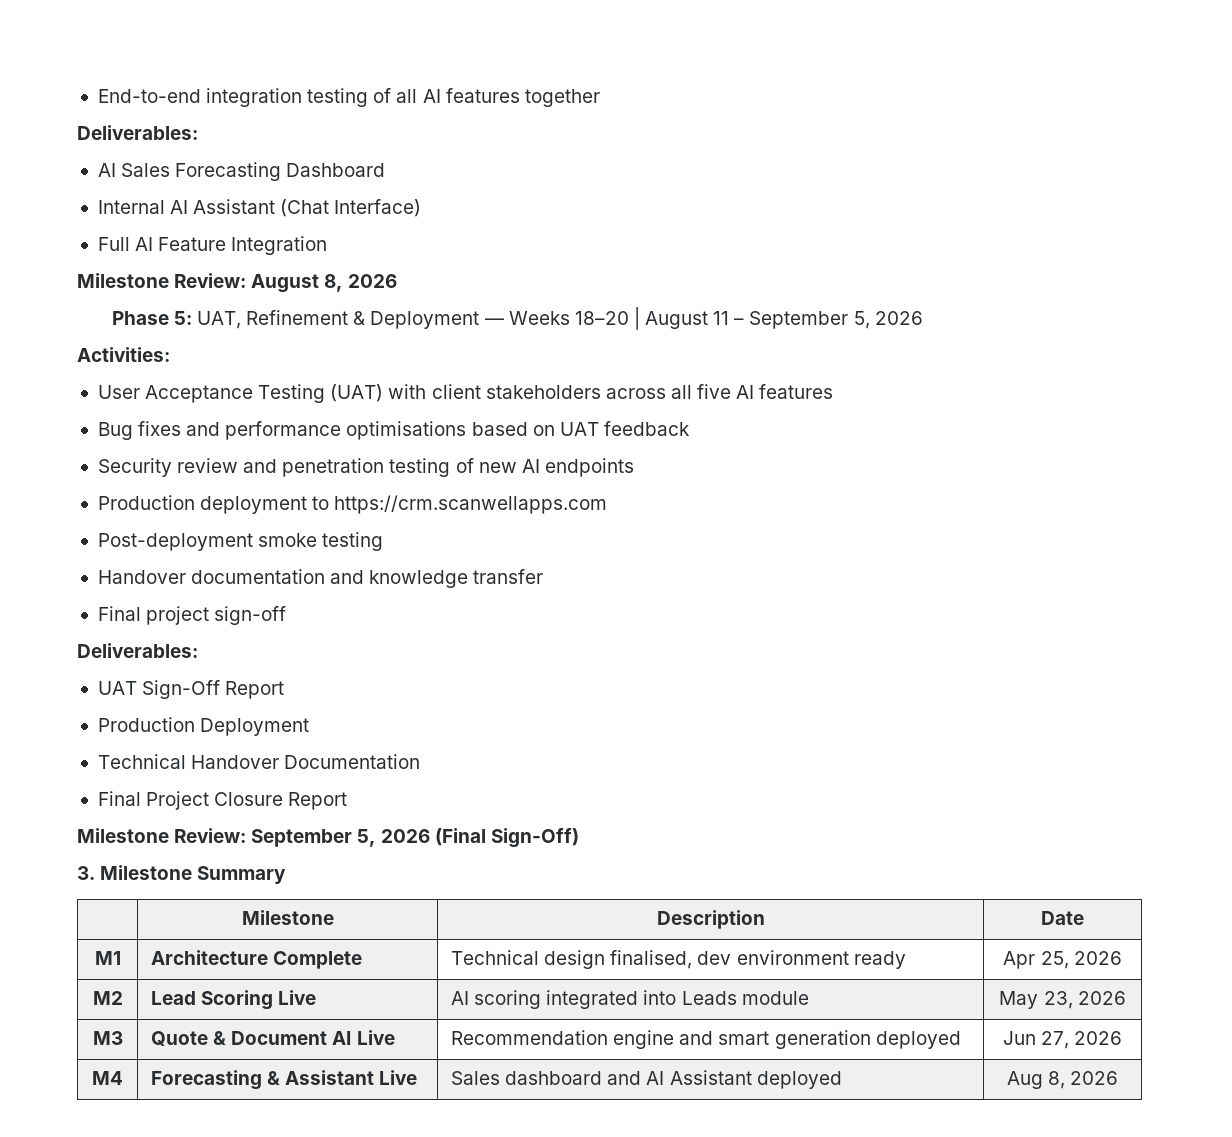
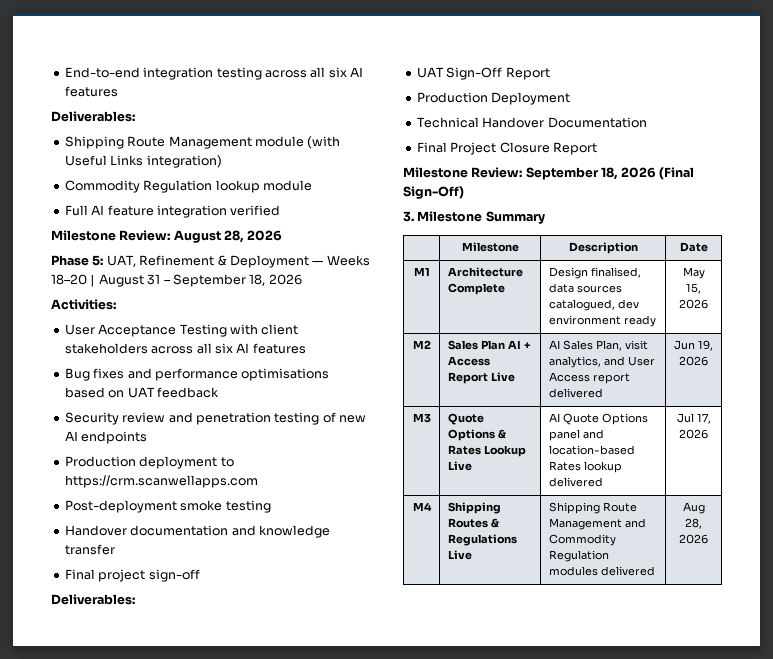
- End-to-end integration testing of all AI features together
+ End-to-end integration testing across all six AI features
  Deliverables:
- AI Sales Forecasting Dashboard
- Internal AI Assistant (Chat Interface)
+ Shipping Route Management module (with Useful Links integration)
+ Commodity Regulation lookup module
- Full AI Feature Integration
+ Full AI feature integration verified
- Milestone Review: August 8, 2026
+ Milestone Review: August 28, 2026
- Phase 5: UAT, Refinement & Deployment — Weeks 18–20 | August 11 – September 5, 2026
+ Phase 5: UAT, Refinement & Deployment — Weeks 18–20 | August 31 – September 18, 2026
- User Acceptance Testing (UAT) with client stakeholders across all five AI features
+ User Acceptance Testing with client stakeholders across all six AI features
- Milestone Review: September 5, 2026 (Final Sign-Off)
+ Milestone Review: September 18, 2026 (Final Sign-Off)
- M1 | Architecture Complete | Technical design finalised, dev environment ready | Apr 25, 2026
+ M1 | Architecture Complete | Design finalised, data sources catalogued, dev environment ready | May 15, 2026
- M2 | Lead Scoring Live | AI scoring integrated into Leads module | May 23, 2026
- M3 | Quote & Document AI Live | Recommendation engine and smart generation deployed | Jun 27, 2026
- M4 | Forecasting & Assistant Live | Sales dashboard and AI Assistant deployed | Aug 8, 2026
+ M2 | Sales Plan AI + Access Report Live | AI Sales Plan, visit analytics, and User Access report delivered | Jun 19, 2026
+ M3 | Quote Options & Rates Lookup Live | AI Quote Options panel and location-based Rates lookup delivered | Jul 17, 2026
+ M4 | Shipping Routes & Regulations Live | Shipping Route Management and Commodity Regulation modules delivered | Aug 28, 2026

